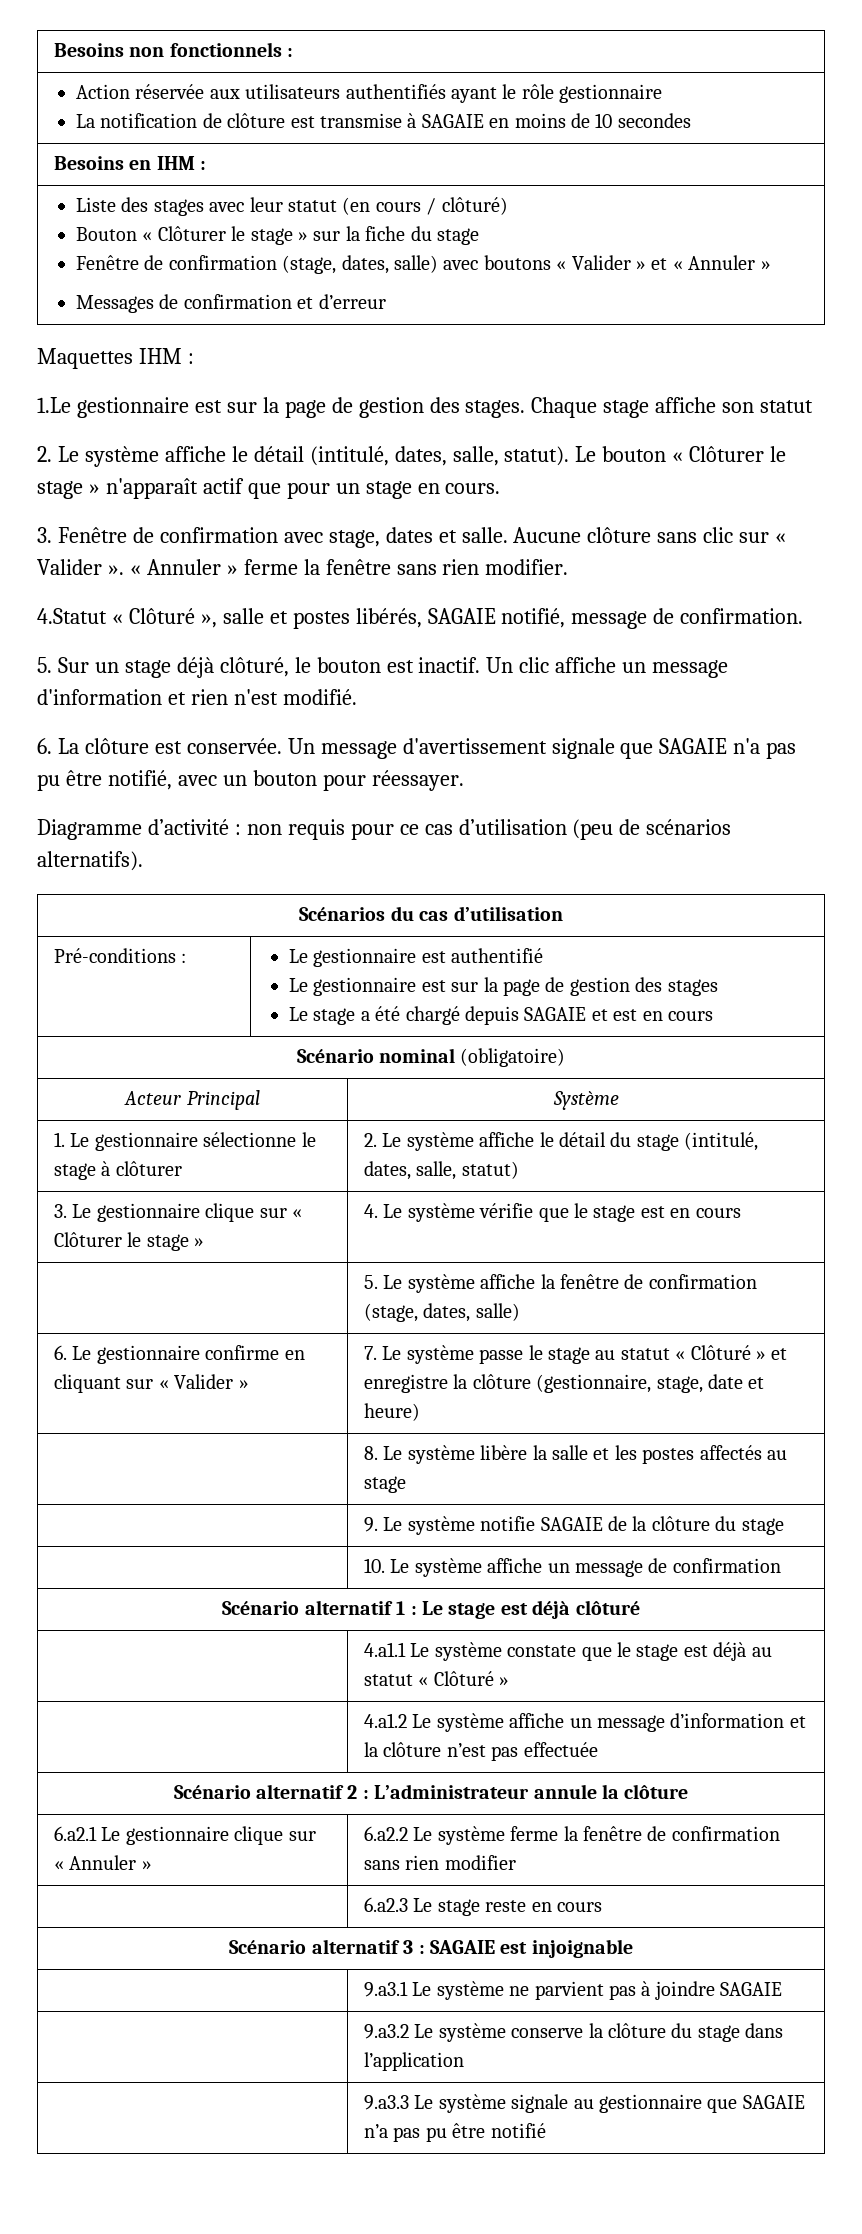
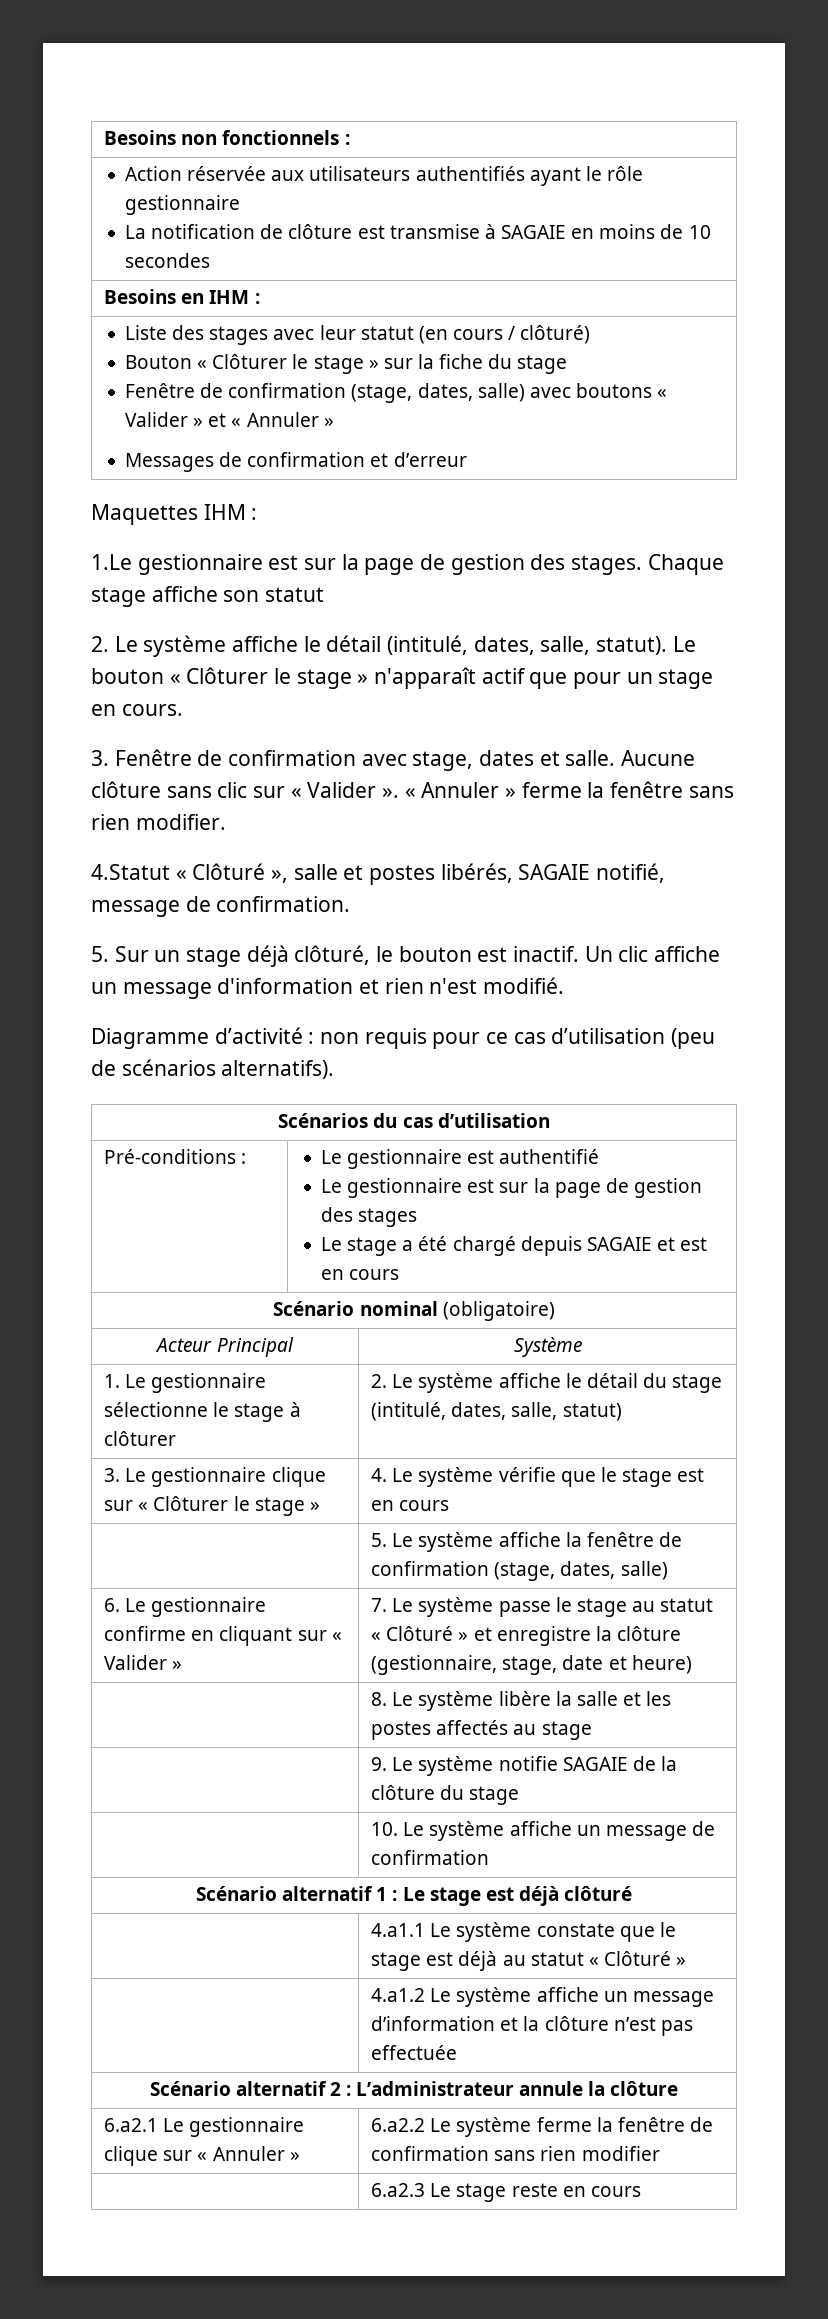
- 6. La clôture est conservée. Un message d'avertissement signale que SAGAIE n'a pas pu être notifié, avec un bouton pour réessayer.
- Scénario alternatif 3 : SAGAIE est injoignable
- | 9.a3.1 Le système ne parvient pas à joindre SAGAIE
- | 9.a3.2 Le système conserve la clôture du stage dans l’application
- | 9.a3.3 Le système signale au gestionnaire que SAGAIE n’a pas pu être notifié

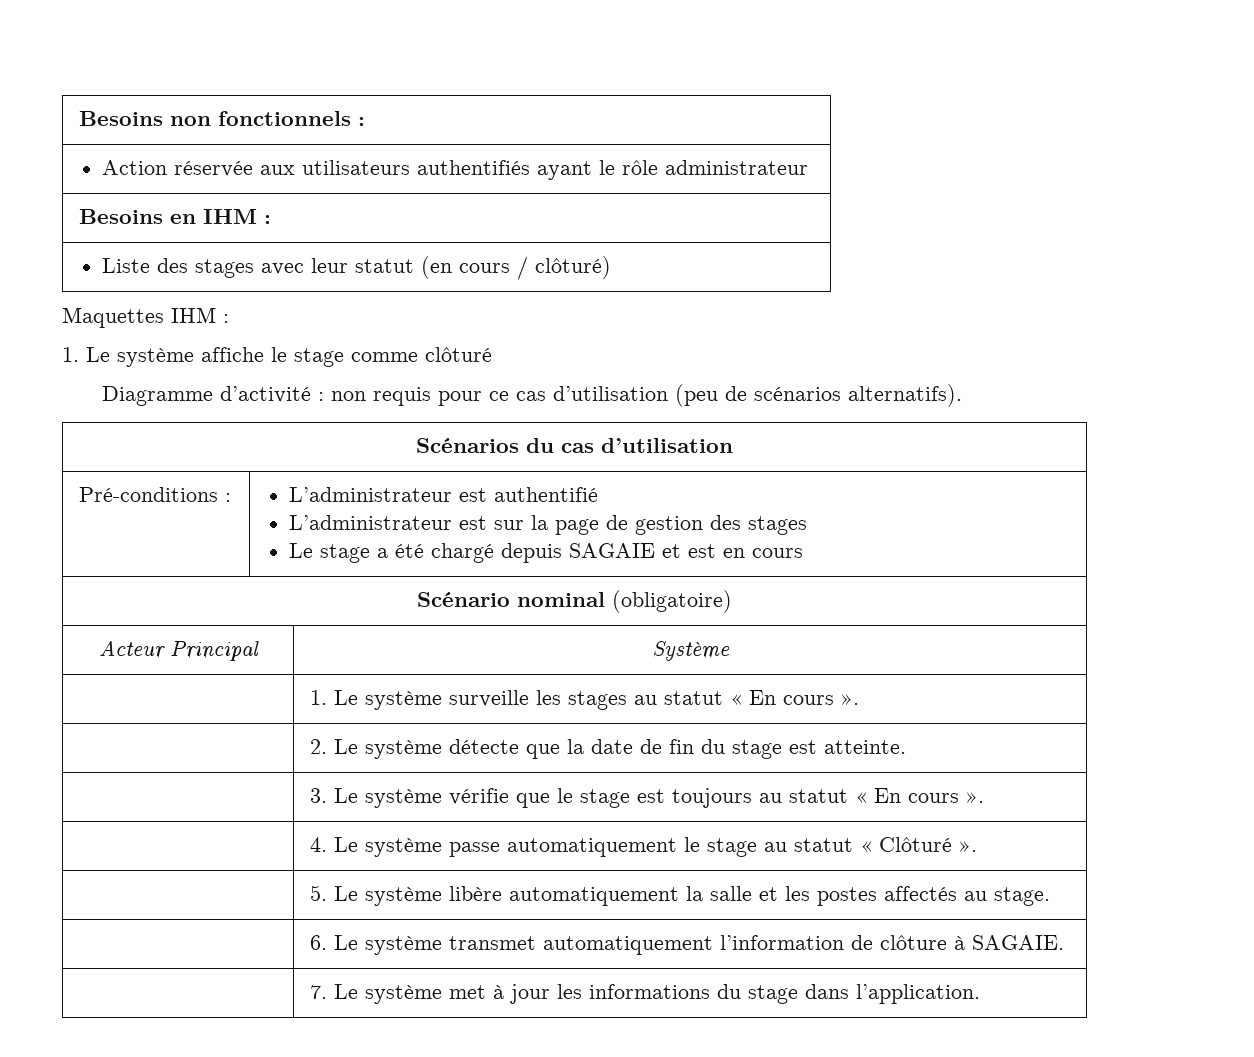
- Action réservée aux utilisateurs authentifiés ayant le rôle gestionnaire
- La notification de clôture est transmise à SAGAIE en moins de 10 secondes
+ Action réservée aux utilisateurs authentifiés ayant le rôle administrateur
- Bouton « Clôturer le stage » sur la fiche du stage
- Fenêtre de confirmation (stage, dates, salle) avec boutons « Valider » et « Annuler »
- Messages de confirmation et d’erreur
  Maquettes IHM :
- 1.Le gestionnaire est sur la page de gestion des stages. Chaque stage affiche son statut
- 2. Le système affiche le détail (intitulé, dates, salle, statut). Le bouton « Clôturer le stage » n'apparaît actif que pour un stage en cours.
- 3. Fenêtre de confirmation avec stage, dates et salle. Aucune clôture sans clic sur « Valider ». « Annuler » ferme la fenêtre sans rien modifier.
- 4.Statut « Clôturé », salle et postes libérés, SAGAIE notifié, message de confirmation.
- 5. Sur un stage déjà clôturé, le bouton est inactif. Un clic affiche un message d'information et rien n'est modifié.
+ 1. Le système affiche le stage comme clôturé
- Pré-conditions : | Le gestionnaire est authentifié
- Le gestionnaire est sur la page de gestion des stages
+ Pré-conditions : | L’administrateur est authentifié
+ L’administrateur est sur la page de gestion des stages
- 1. Le gestionnaire sélectionne le stage à clôturer | 2. Le système affiche le détail du stage (intitulé, dates, salle, statut)
- 3. Le gestionnaire clique sur « Clôturer le stage » | 4. Le système vérifie que le stage est en cours
- | 5. Le système affiche la fenêtre de confirmation (stage, dates, salle)
- 6. Le gestionnaire confirme en cliquant sur « Valider » | 7. Le système passe le stage au statut « Clôturé » et enregistre la clôture (gestionnaire, stage, date et heure)
- | 8. Le système libère la salle et les postes affectés au stage
- | 9. Le système notifie SAGAIE de la clôture du stage
- | 10. Le système affiche un message de confirmation
- Scénario alternatif 1 : Le stage est déjà clôturé
- | 4.a1.1 Le système constate que le stage est déjà au statut « Clôturé »
- | 4.a1.2 Le système affiche un message d’information et la clôture n’est pas effectuée
- Scénario alternatif 2 : L’administrateur annule la clôture
- 6.a2.1 Le gestionnaire clique sur « Annuler » | 6.a2.2 Le système ferme la fenêtre de confirmation sans rien modifier
- | 6.a2.3 Le stage reste en cours
+ | 1. Le système surveille les stages au statut « En cours ».
+ | 2. Le système détecte que la date de fin du stage est atteinte.
+ | 3. Le système vérifie que le stage est toujours au statut « En cours ».
+ | 4. Le système passe automatiquement le stage au statut « Clôturé ».
+ | 5. Le système libère automatiquement la salle et les postes affectés au stage.
+ | 6. Le système transmet automatiquement l’information de clôture à SAGAIE.
+ | 7. Le système met à jour les informations du stage dans l’application.

